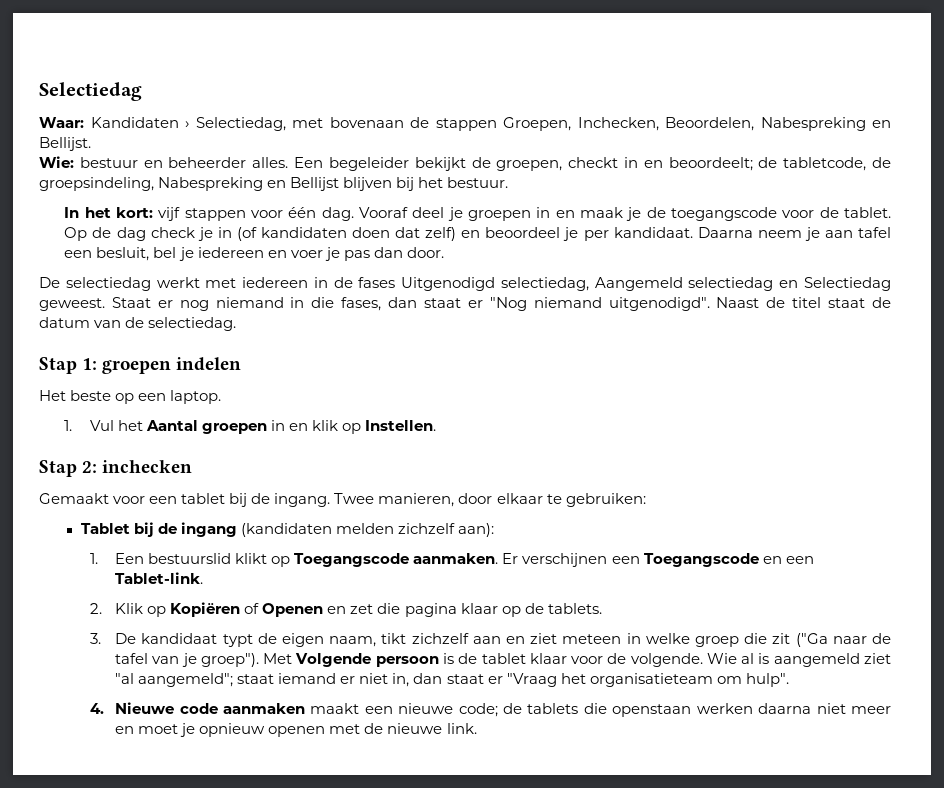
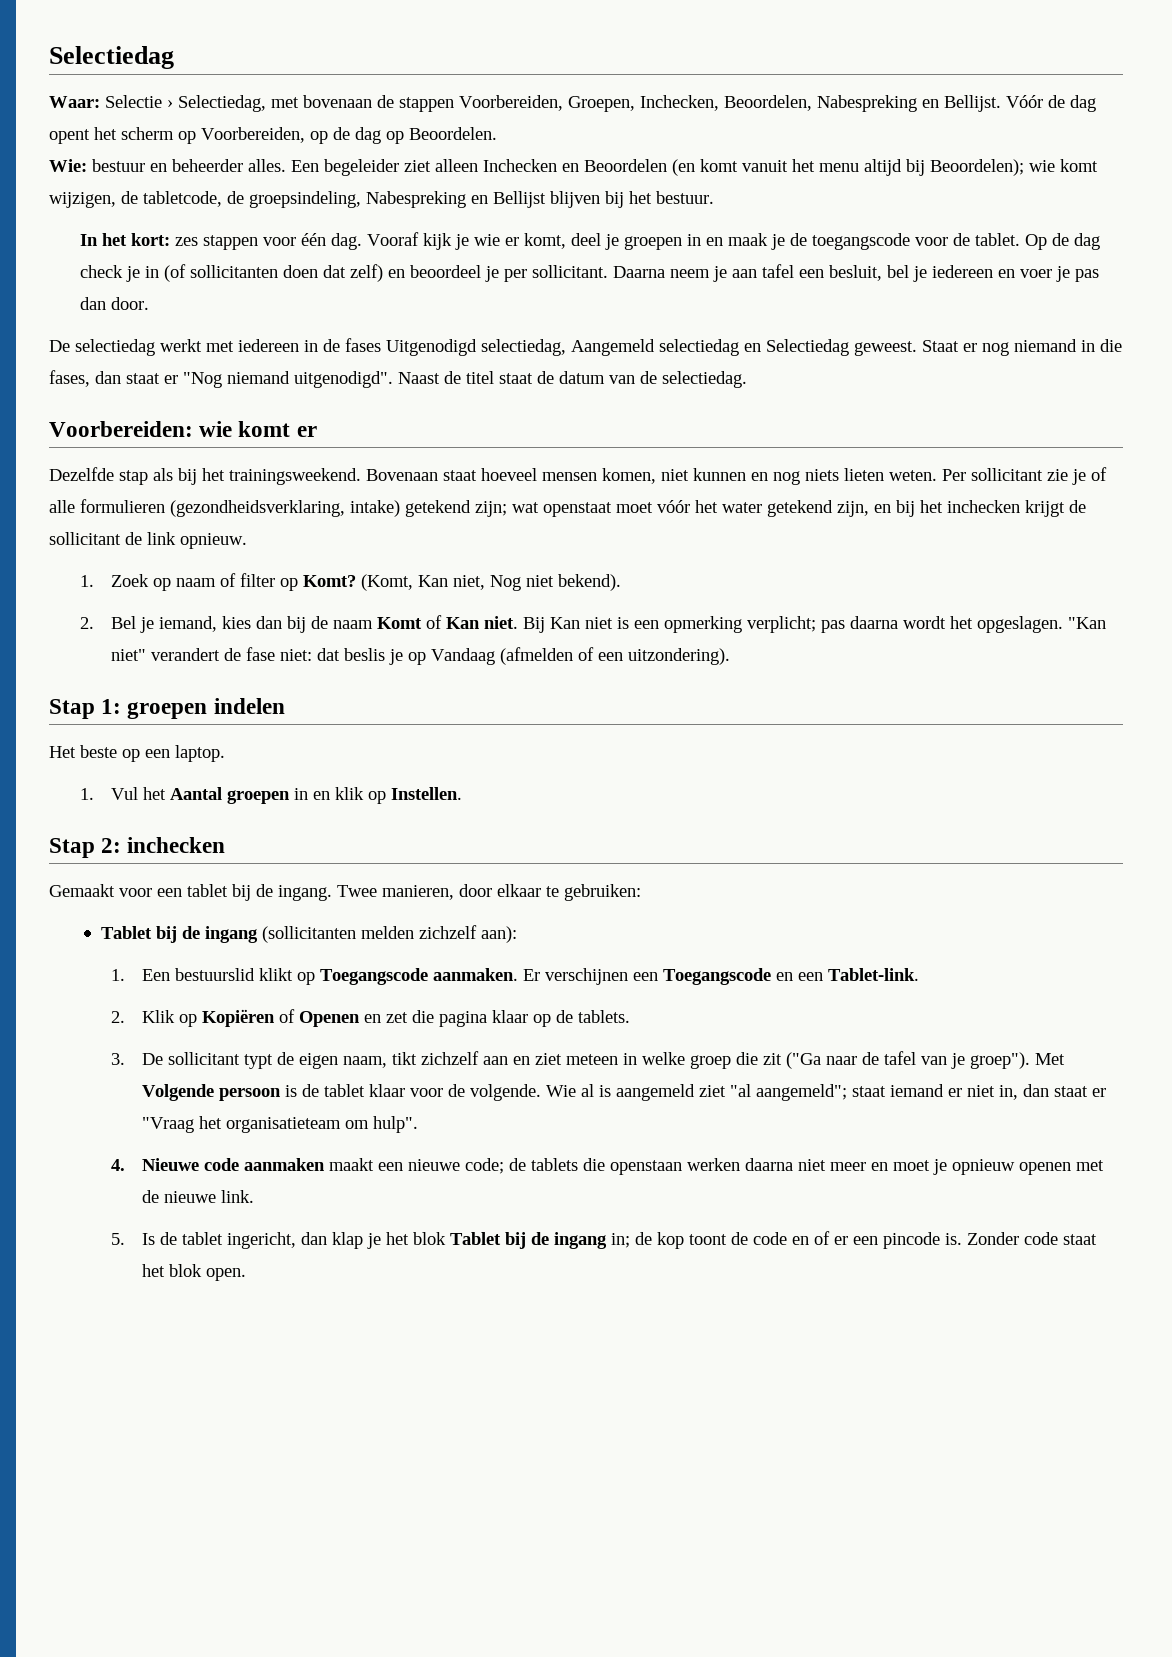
- Waar: Kandidaten › Selectiedag, met bovenaan de stappen Groepen, Inchecken, Beoordelen, Nabespreking en Bellijst.
+ Waar: Selectie › Selectiedag, met bovenaan de stappen Voorbereiden, Groepen, Inchecken, Beoordelen, Nabespreking en Bellijst. Vóór de dag opent het scherm op Voorbereiden, op de dag op Beoordelen.
- Een begeleider bekijkt de groepen, checkt in en beoordeelt; de tabletcode, de groepsindeling, Nabespreking en Bellijst blijven bij het bestuur.
+ Een begeleider ziet alleen Inchecken en Beoordelen (en komt vanuit het menu altijd bij Beoordelen); wie komt wijzigen, de tabletcode, de groepsindeling, Nabespreking en Bellijst blijven bij het bestuur.
- In het kort: vijf stappen voor één dag.
+ In het kort: zes stappen voor één dag.
- Vooraf deel je groepen in en maak je de toegangscode voor de tablet.
+ Vooraf kijk je wie er komt, deel je groepen in en maak je de toegangscode voor de tablet.
- Op de dag check je in (of kandidaten doen dat zelf) en beoordeel je per kandidaat.
+ Op de dag check je in (of sollicitanten doen dat zelf) en beoordeel je per sollicitant.
+ Voorbereiden: wie komt er
+ Dezelfde stap als bij het trainingsweekend. Bovenaan staat hoeveel mensen komen, niet kunnen en nog niets lieten weten. Per sollicitant zie je of alle formulieren (gezondheidsverklaring, intake) getekend zijn; wat openstaat moet vóór het water getekend zijn, en bij het inchecken krijgt de sollicitant de link opnieuw.
+ 1. Zoek op naam of filter op Komt? (Komt, Kan niet, Nog niet bekend).
+ 2. Bel je iemand, kies dan bij de naam Komt of Kan niet. Bij Kan niet is een opmerking verplicht; pas daarna wordt het opgeslagen. "Kan niet" verandert de fase niet: dat beslis je op Vandaag (afmelden of een uitzondering).
- Tablet bij de ingang (kandidaten melden zichzelf aan):
+ Tablet bij de ingang (sollicitanten melden zichzelf aan):
- 3. De kandidaat typt de eigen naam, tikt zichzelf aan en ziet meteen in welke groep die zit ("Ga naar de tafel van je groep").
+ 3. De sollicitant typt de eigen naam, tikt zichzelf aan en ziet meteen in welke groep die zit ("Ga naar de tafel van je groep").
+ 5. Is de tablet ingericht, dan klap je het blok Tablet bij de ingang in; de kop toont de code en of er een pincode is. Zonder code staat het blok open.

